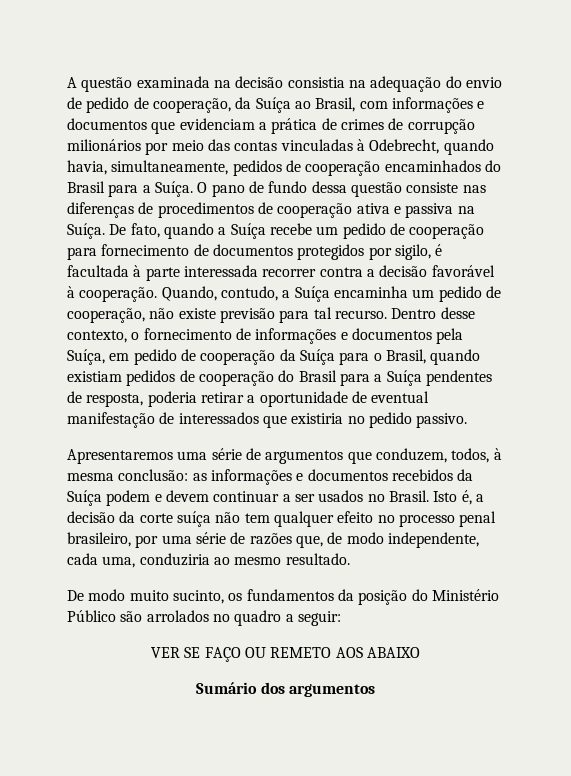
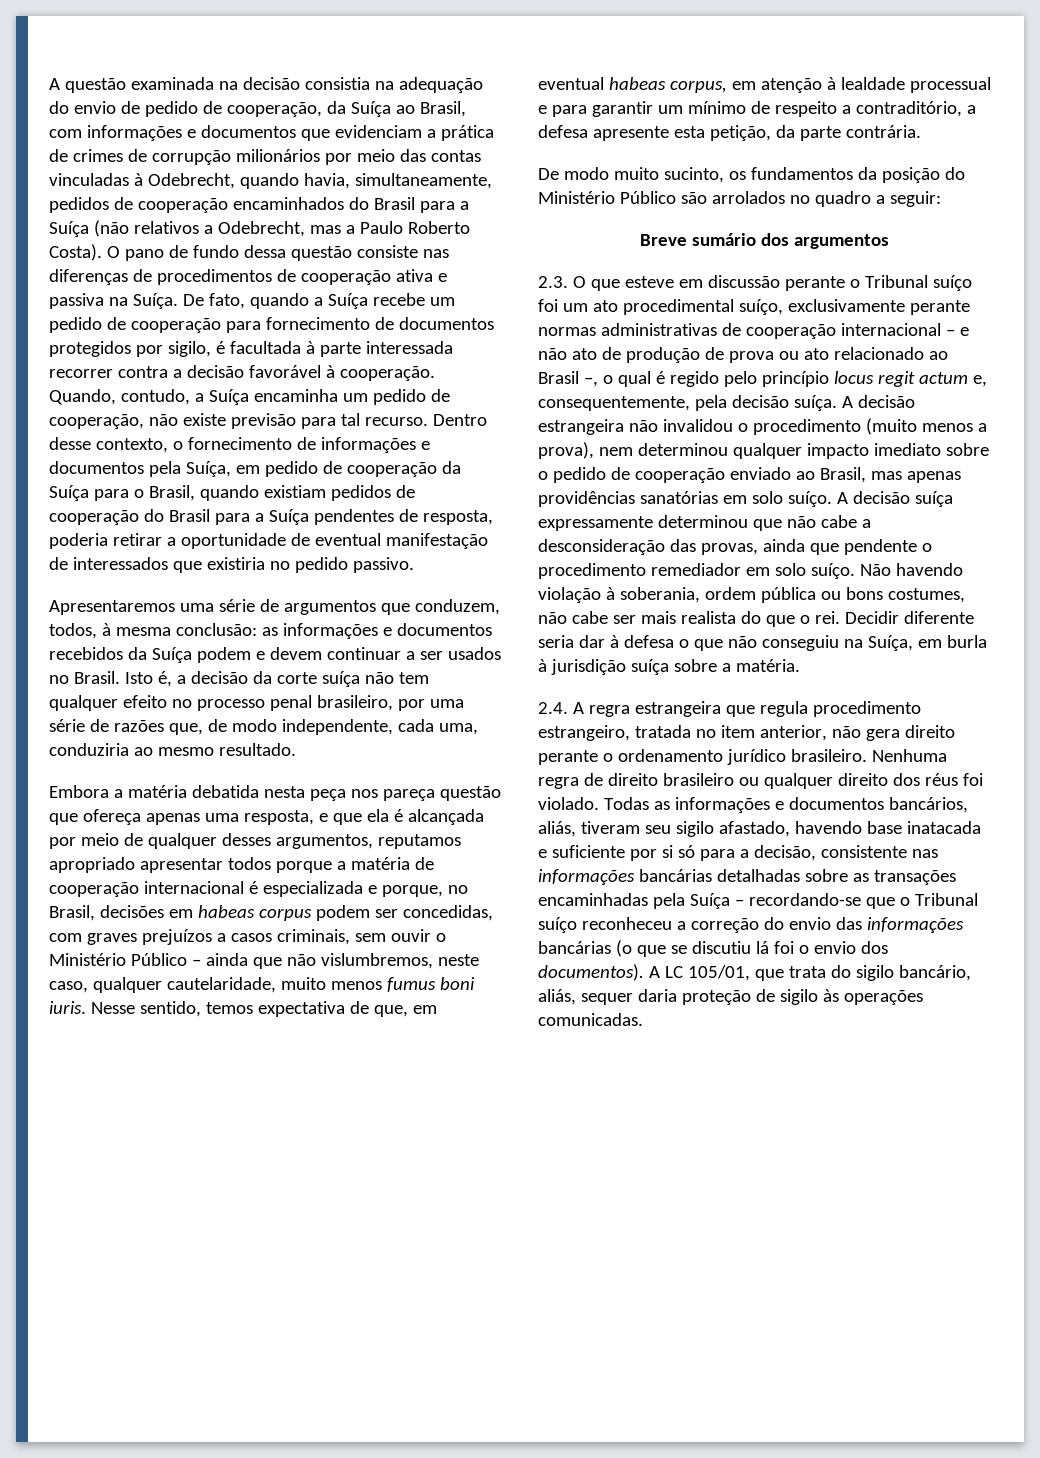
- A questão examinada na decisão consistia na adequação do envio de pedido de cooperação, da Suíça ao Brasil, com informações e documentos que evidenciam a prática de crimes de corrupção milionários por meio das contas vinculadas à Odebrecht, quando havia, simultaneamente, pedidos de cooperação encaminhados do Brasil para a Suíça.
+ A questão examinada na decisão consistia na adequação do envio de pedido de cooperação, da Suíça ao Brasil, com informações e documentos que evidenciam a prática de crimes de corrupção milionários por meio das contas vinculadas à Odebrecht, quando havia, simultaneamente, pedidos de cooperação encaminhados do Brasil para a Suíça (não relativos a Odebrecht, mas a Paulo Roberto Costa).
+ Embora a matéria debatida nesta peça nos pareça questão que ofereça apenas uma resposta, e que ela é alcançada por meio de qualquer desses argumentos, reputamos apropriado apresentar todos porque a matéria de cooperação internacional é especializada e porque, no Brasil, decisões em habeas corpus podem ser concedidas, com graves prejuízos a casos criminais, sem ouvir o Ministério Público – ainda que não vislumbremos, neste caso, qualquer cautelaridade, muito menos fumus boni iuris. Nesse sentido, temos expectativa de que, em eventual habeas corpus, em atenção à lealdade processual e para garantir um mínimo de respeito a contraditório, a defesa apresente esta petição, da parte contrária.
- VER SE FAÇO OU REMETO AOS ABAIXO
- Sumário dos argumentos
+ Breve sumário dos argumentos
+ 2.3. O que esteve em discussão perante o Tribunal suíço foi um ato procedimental suíço, exclusivamente perante normas administrativas de cooperação internacional – e não ato de produção de prova ou ato relacionado ao Brasil –, o qual é regido pelo princípio locus regit actum e, consequentemente, pela decisão suíça. A decisão estrangeira não invalidou o procedimento (muito menos a prova), nem determinou qualquer impacto imediato sobre o pedido de cooperação enviado ao Brasil, mas apenas providências sanatórias em solo suíço. A decisão suíça expressamente determinou que não cabe a desconsideração das provas, ainda que pendente o procedimento remediador em solo suíço. Não havendo violação à soberania, ordem pública ou bons costumes, não cabe ser mais realista do que o rei. Decidir diferente seria dar à defesa o que não conseguiu na Suíça, em burla à jurisdição suíça sobre a matéria.
+ 2.4. A regra estrangeira que regula procedimento estrangeiro, tratada no item anterior, não gera direito perante o ordenamento jurídico brasileiro. Nenhuma regra de direito brasileiro ou qualquer direito dos réus foi violado. Todas as informações e documentos bancários, aliás, tiveram seu sigilo afastado, havendo base inatacada e suficiente por si só para a decisão, consistente nas informações bancárias detalhadas sobre as transações encaminhadas pela Suíça – recordando-se que o Tribunal suíço reconheceu a correção do envio das informações bancárias (o que se discutiu lá foi o envio dos documentos). A LC 105/01, que trata do sigilo bancário, aliás, sequer daria proteção de sigilo às operações comunicadas.

